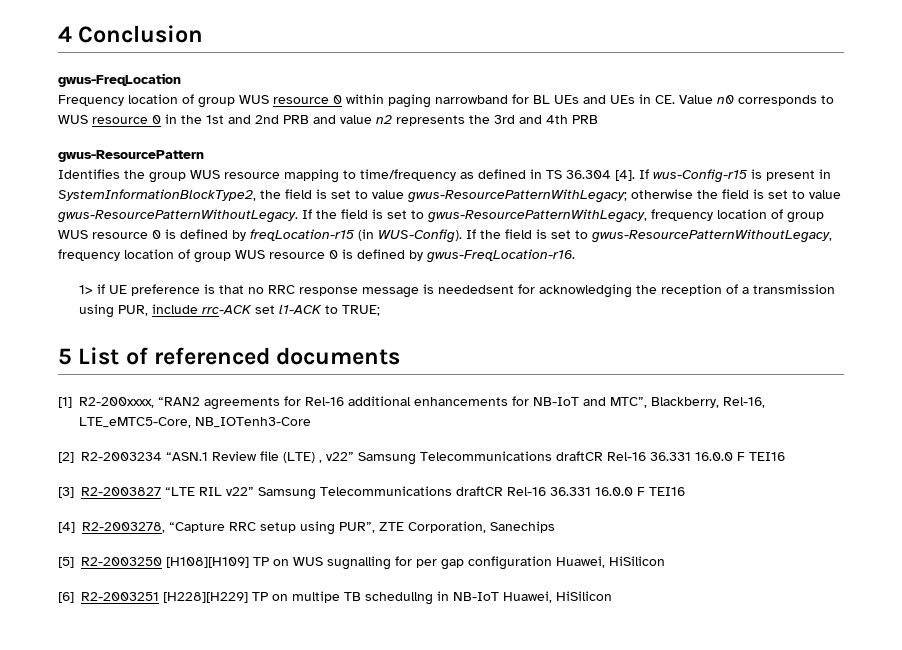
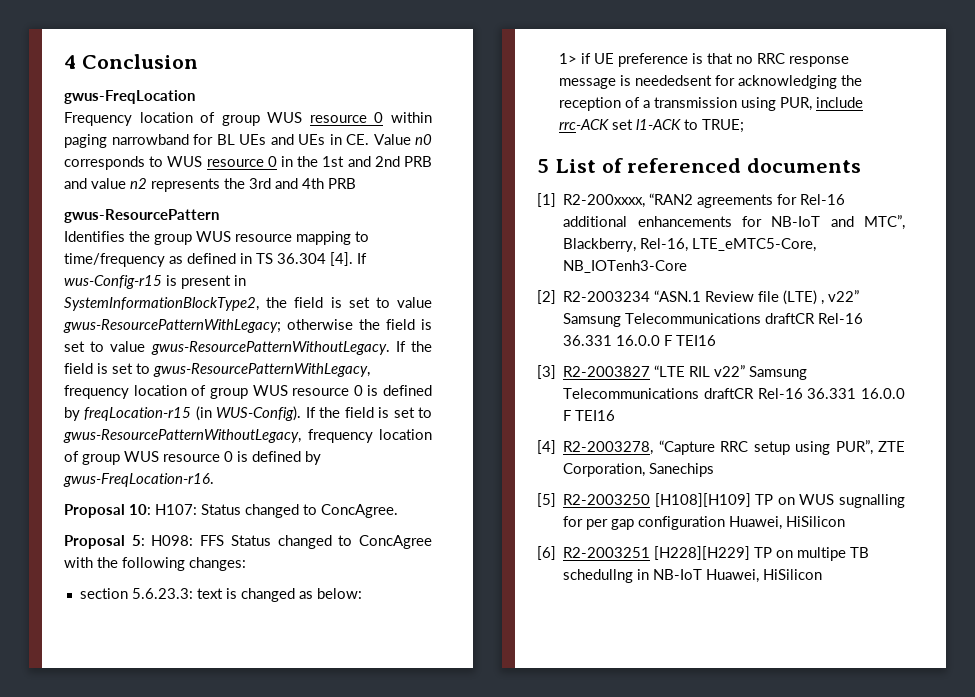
+ Proposal 10: H107: Status changed to ConcAgree.
+ Proposal 5: H098: FFS Status changed to ConcAgree with the following changes:
+ section 5.6.23.3: text is changed as below:

